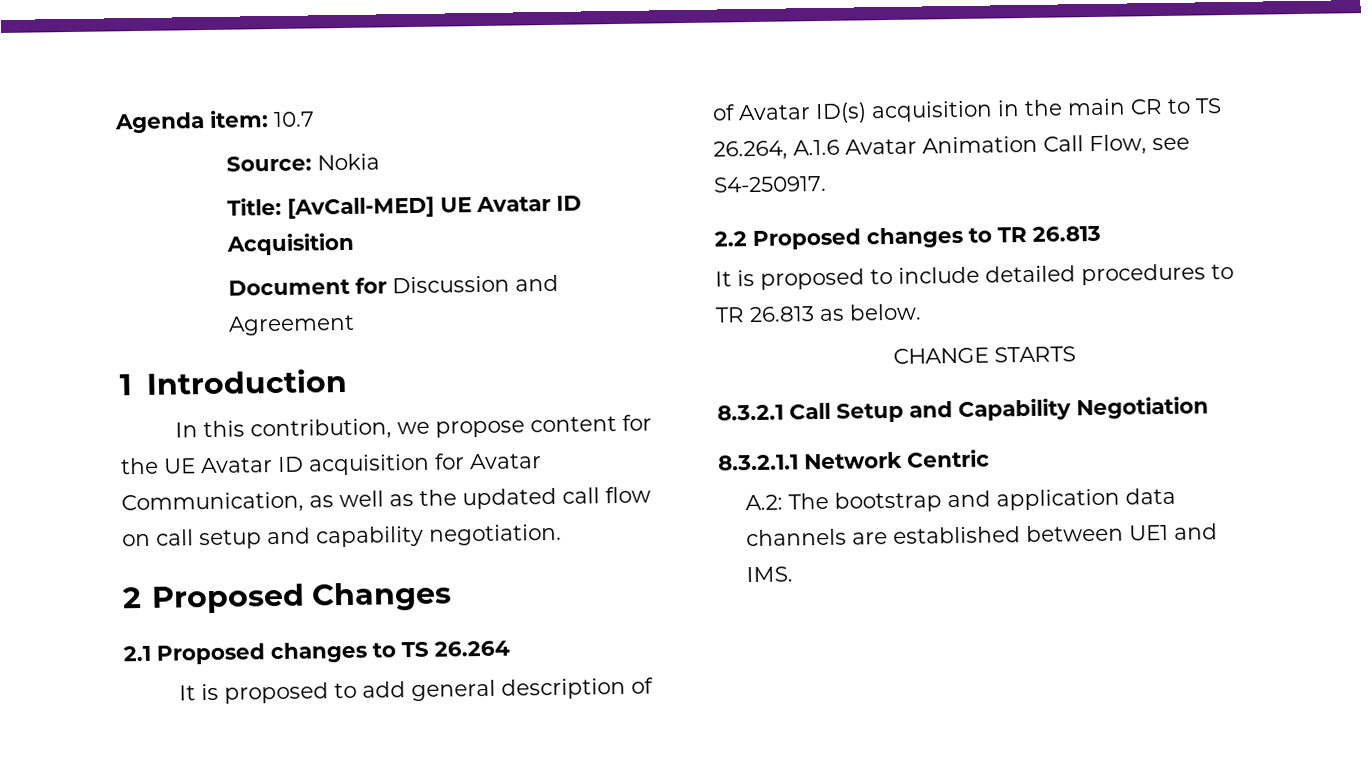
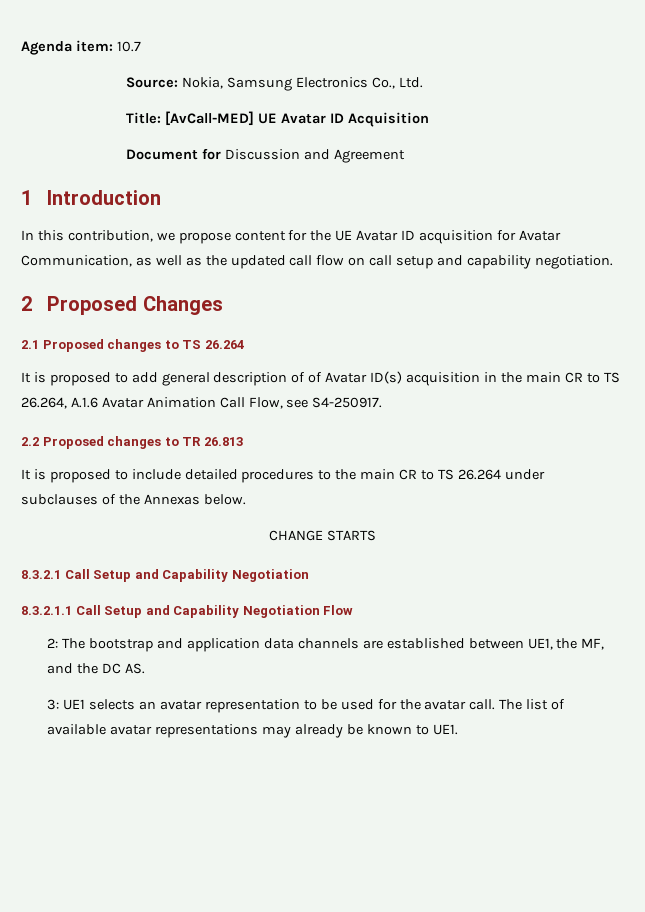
- Source: Nokia
+ Source: Nokia, Samsung Electronics Co., Ltd.
- It is proposed to include detailed procedures to TR 26.813 as below.
+ It is proposed to include detailed procedures to the main CR to TS 26.264 under subclauses of the Annexas below.
- 8.3.2.1.1 Network Centric
- A.2: The bootstrap and application data channels are established between UE1 and IMS.
+ 8.3.2.1.1 Call Setup and Capability Negotiation Flow
+ 2: The bootstrap and application data channels are established between UE1, the MF, and the DC AS.
+ 3: UE1 selects an avatar representation to be used for the avatar call. The list of available avatar representations may already be known to UE1.

